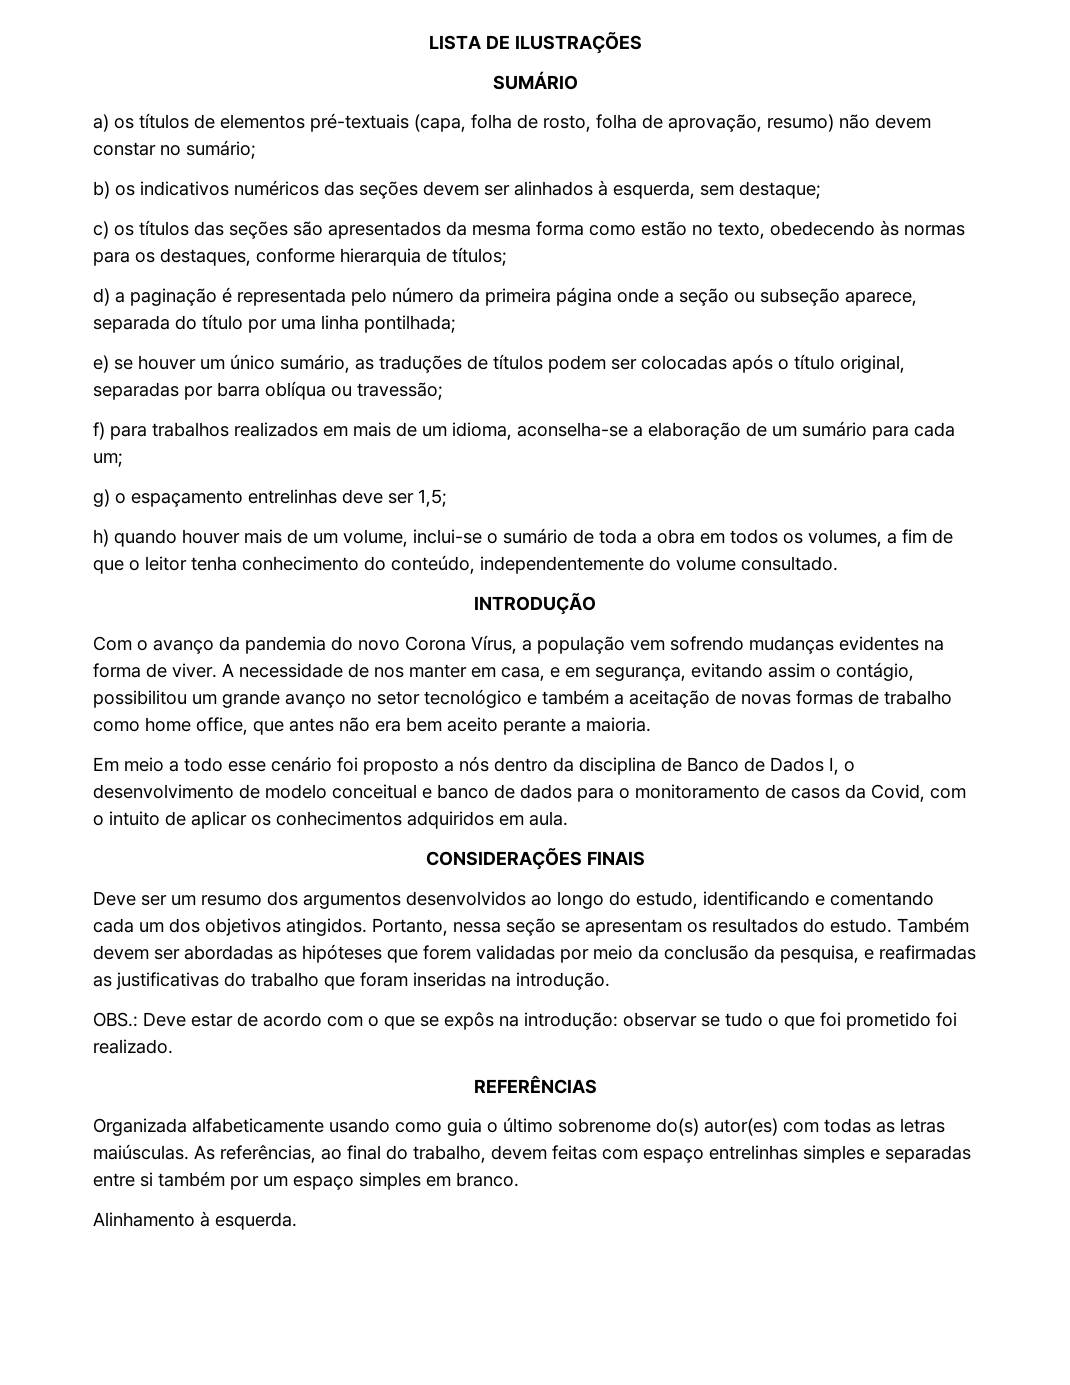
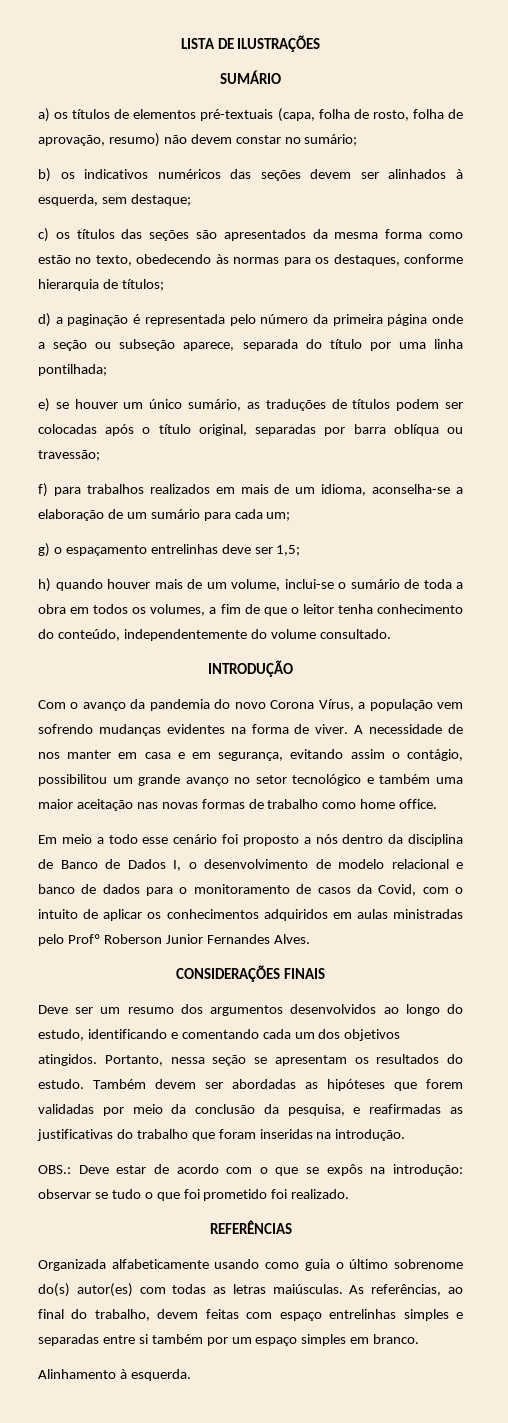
- A necessidade de nos manter em casa, e em segurança, evitando assim o contágio, possibilitou um grande avanço no setor tecnológico e também a aceitação de novas formas de trabalho como home office, que antes não era bem aceito perante a maioria.
+ A necessidade de nos manter em casa e em segurança, evitando assim o contágio, possibilitou um grande avanço no setor tecnológico e também uma maior aceitação nas novas formas de trabalho como home office.
- Em meio a todo esse cenário foi proposto a nós dentro da disciplina de Banco de Dados I, o desenvolvimento de modelo conceitual e banco de dados para o monitoramento de casos da Covid, com o intuito de aplicar os conhecimentos adquiridos em aula.
+ Em meio a todo esse cenário foi proposto a nós dentro da disciplina de Banco de Dados I, o desenvolvimento de modelo relacional e banco de dados para o monitoramento de casos da Covid, com o intuito de aplicar os conhecimentos adquiridos em aulas ministradas pelo Profº Roberson Junior Fernandes Alves.

